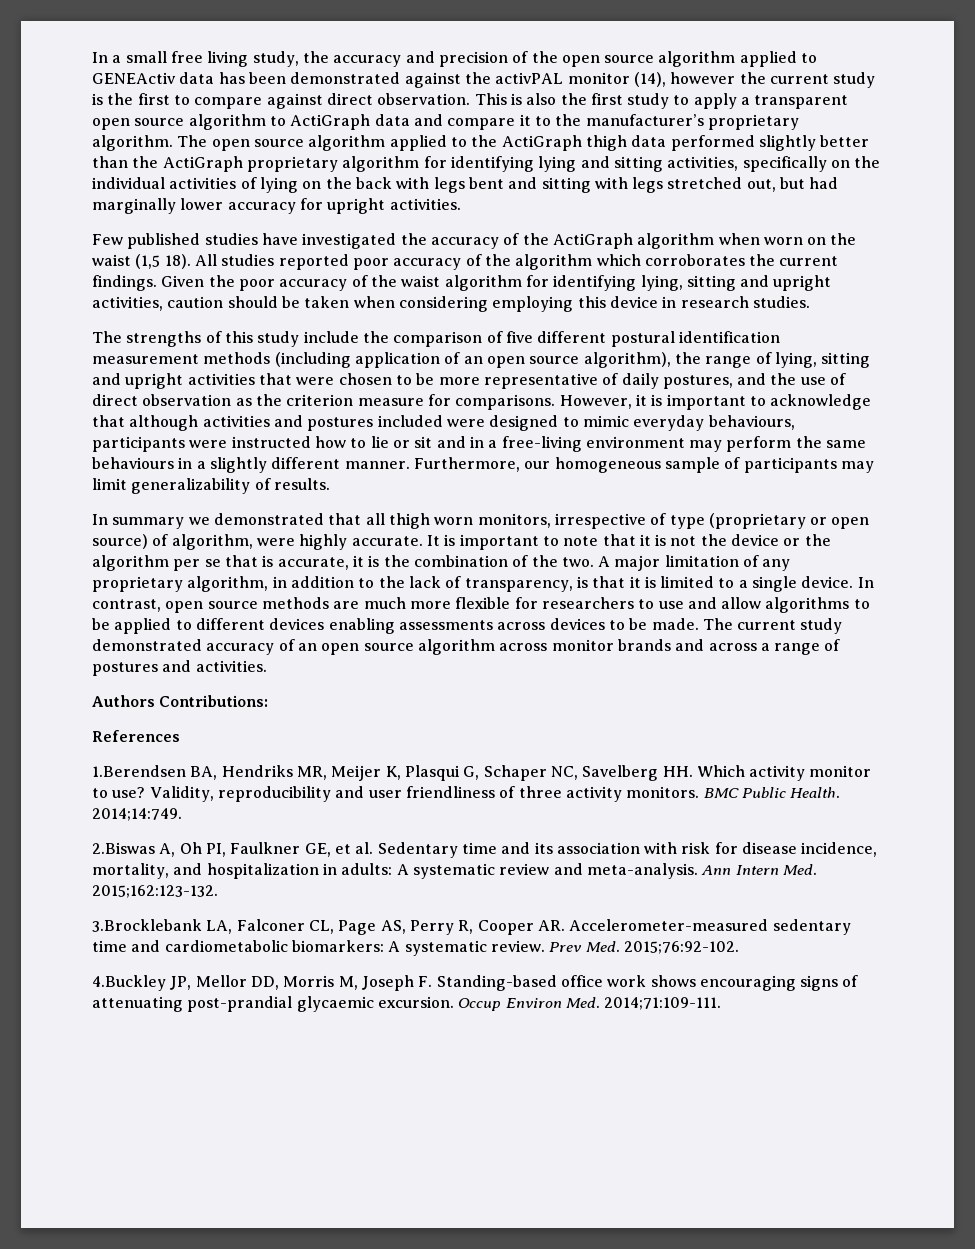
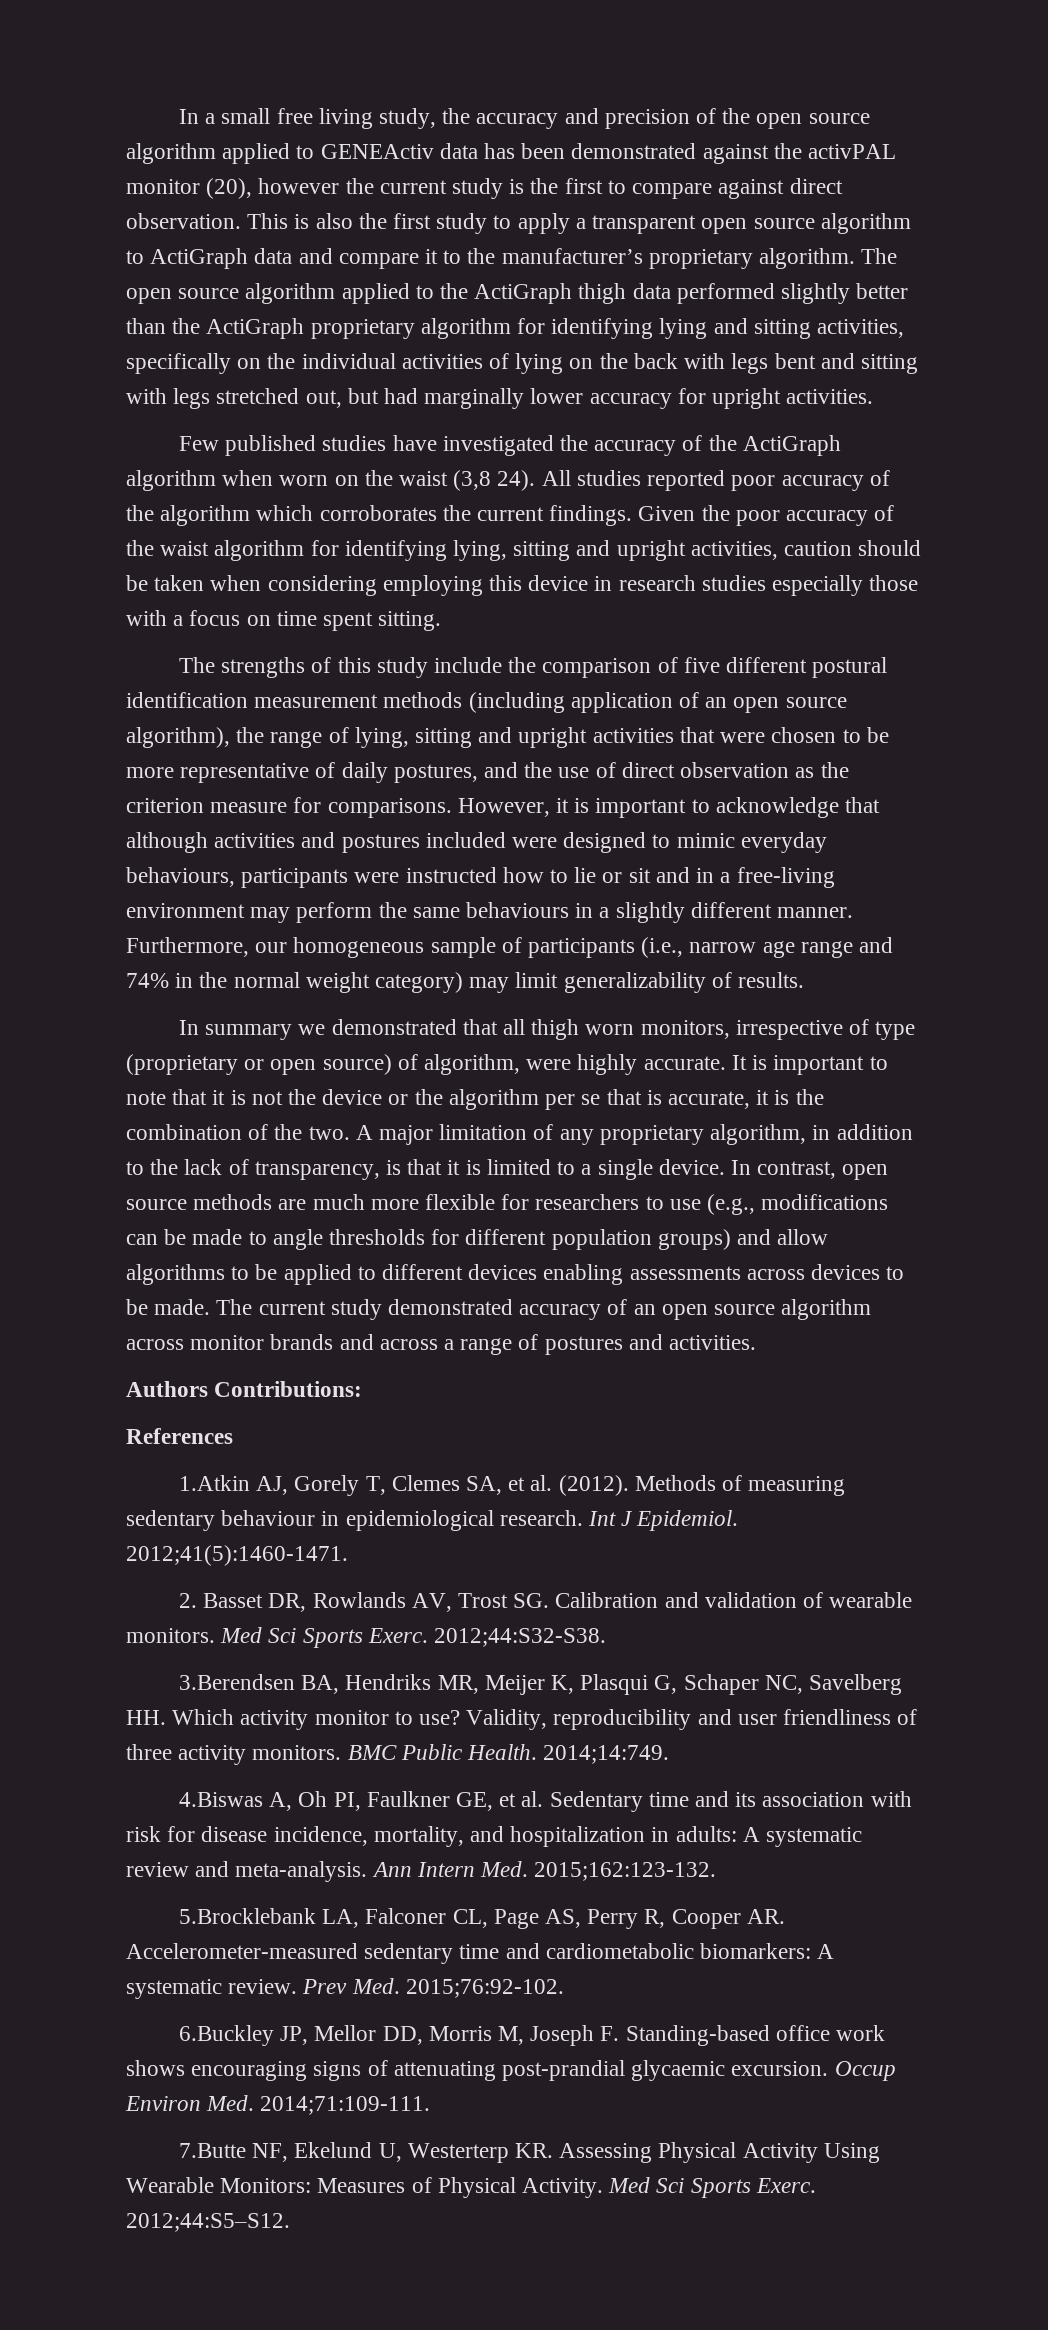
- In a small free living study, the accuracy and precision of the open source algorithm applied to GENEActiv data has been demonstrated against the activPAL monitor (14), however the current study is the first to compare against direct observation.
+ In a small free living study, the accuracy and precision of the open source algorithm applied to GENEActiv data has been demonstrated against the activPAL monitor (20), however the current study is the first to compare against direct observation.
- Few published studies have investigated the accuracy of the ActiGraph algorithm when worn on the waist (1,5 18).
+ Few published studies have investigated the accuracy of the ActiGraph algorithm when worn on the waist (3,8 24).
- Given the poor accuracy of the waist algorithm for identifying lying, sitting and upright activities, caution should be taken when considering employing this device in research studies.
+ Given the poor accuracy of the waist algorithm for identifying lying, sitting and upright activities, caution should be taken when considering employing this device in research studies especially those with a focus on time spent sitting.
- Furthermore, our homogeneous sample of participants may limit generalizability of results.
+ Furthermore, our homogeneous sample of participants (i.e., narrow age range and 74% in the normal weight category) may limit generalizability of results.
- In contrast, open source methods are much more flexible for researchers to use and allow algorithms to be applied to different devices enabling assessments across devices to be made.
+ In contrast, open source methods are much more flexible for researchers to use (e.g., modifications can be made to angle thresholds for different population groups) and allow algorithms to be applied to different devices enabling assessments across devices to be made.
- 1.Berendsen BA, Hendriks MR, Meijer K, Plasqui G, Schaper NC, Savelberg HH. Which activity monitor to use?
+ 1.Atkin AJ, Gorely T, Clemes SA, et al. (2012). Methods of measuring sedentary behaviour in epidemiological research. Int J Epidemiol. 2012;41(5):1460-1471.
+ 2. Basset DR, Rowlands AV, Trost SG. Calibration and validation of wearable monitors. Med Sci Sports Exerc. 2012;44:S32-S38.
+ 3.Berendsen BA, Hendriks MR, Meijer K, Plasqui G, Schaper NC, Savelberg HH. Which activity monitor to use?
- 2.Biswas A, Oh PI, Faulkner GE, et al. Sedentary time and its association with risk for disease incidence, mortality, and hospitalization in adults: A systematic review and meta-analysis.
+ 4.Biswas A, Oh PI, Faulkner GE, et al. Sedentary time and its association with risk for disease incidence, mortality, and hospitalization in adults: A systematic review and meta-analysis.
- 3.Brocklebank LA, Falconer CL, Page AS, Perry R, Cooper AR. Accelerometer-measured sedentary time and cardiometabolic biomarkers: A systematic review.
+ 5.Brocklebank LA, Falconer CL, Page AS, Perry R, Cooper AR. Accelerometer-measured sedentary time and cardiometabolic biomarkers: A systematic review.
- 4.Buckley JP, Mellor DD, Morris M, Joseph F. Standing-based office work shows encouraging signs of attenuating post-prandial glycaemic excursion.
+ 6.Buckley JP, Mellor DD, Morris M, Joseph F. Standing-based office work shows encouraging signs of attenuating post-prandial glycaemic excursion.
+ 7.Butte NF, Ekelund U, Westerterp KR. Assessing Physical Activity Using Wearable Monitors: Measures of Physical Activity. Med Sci Sports Exerc. 2012;44:S5–S12.

